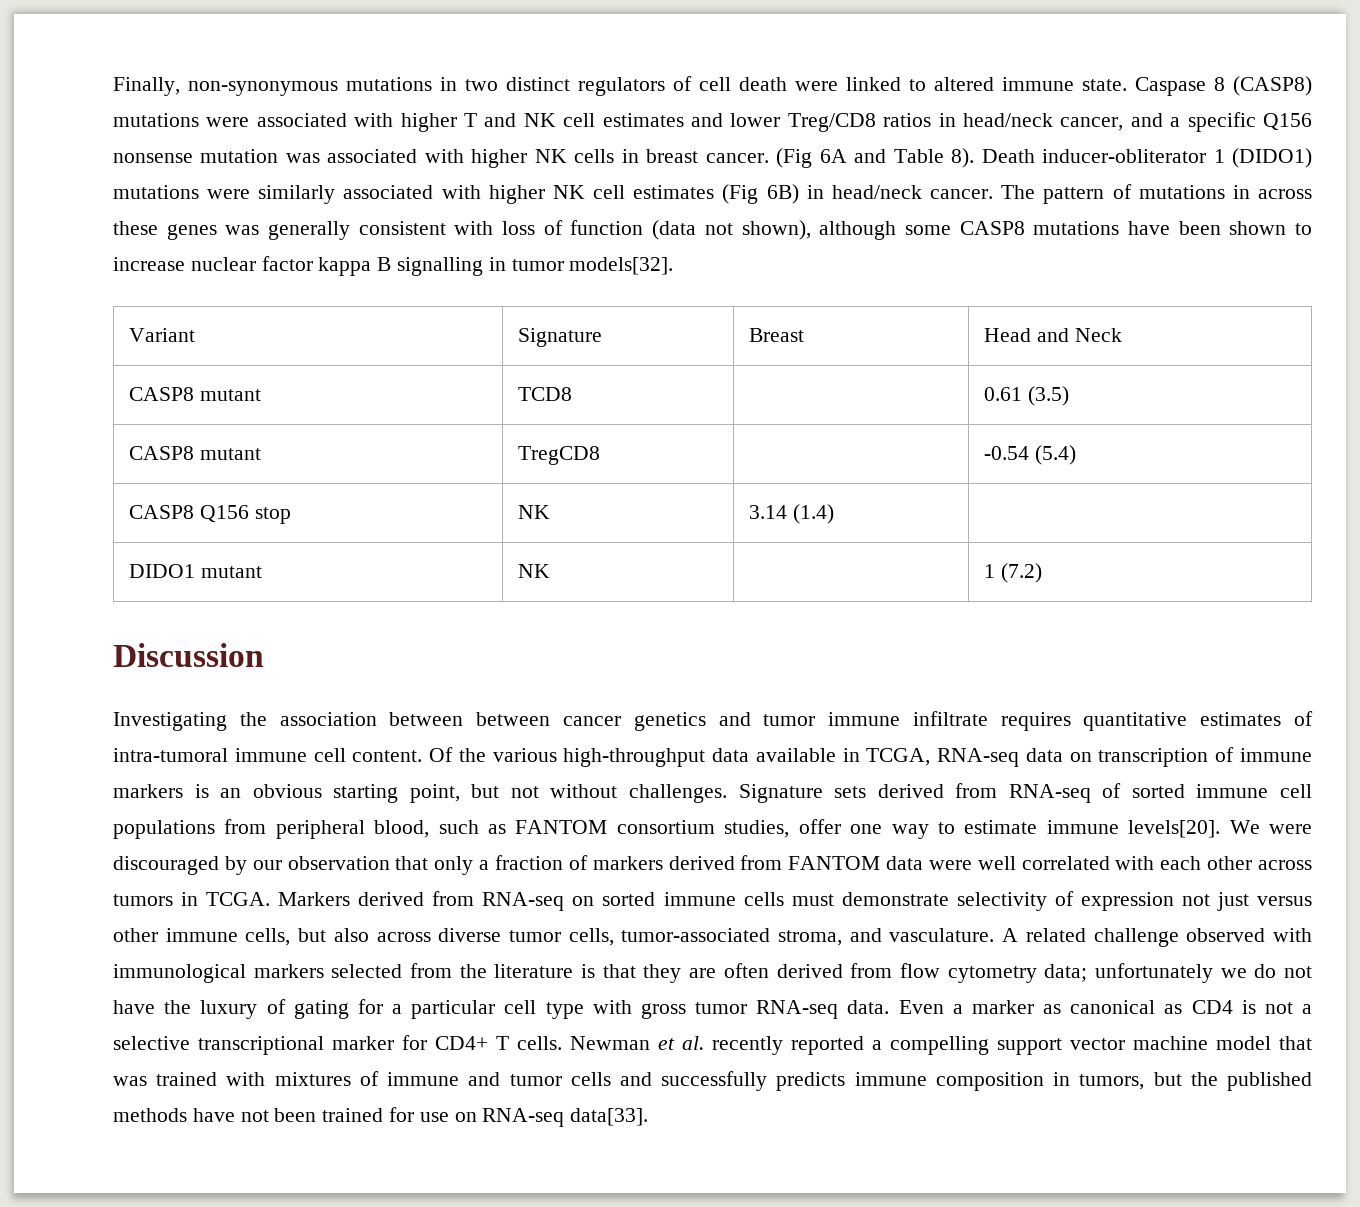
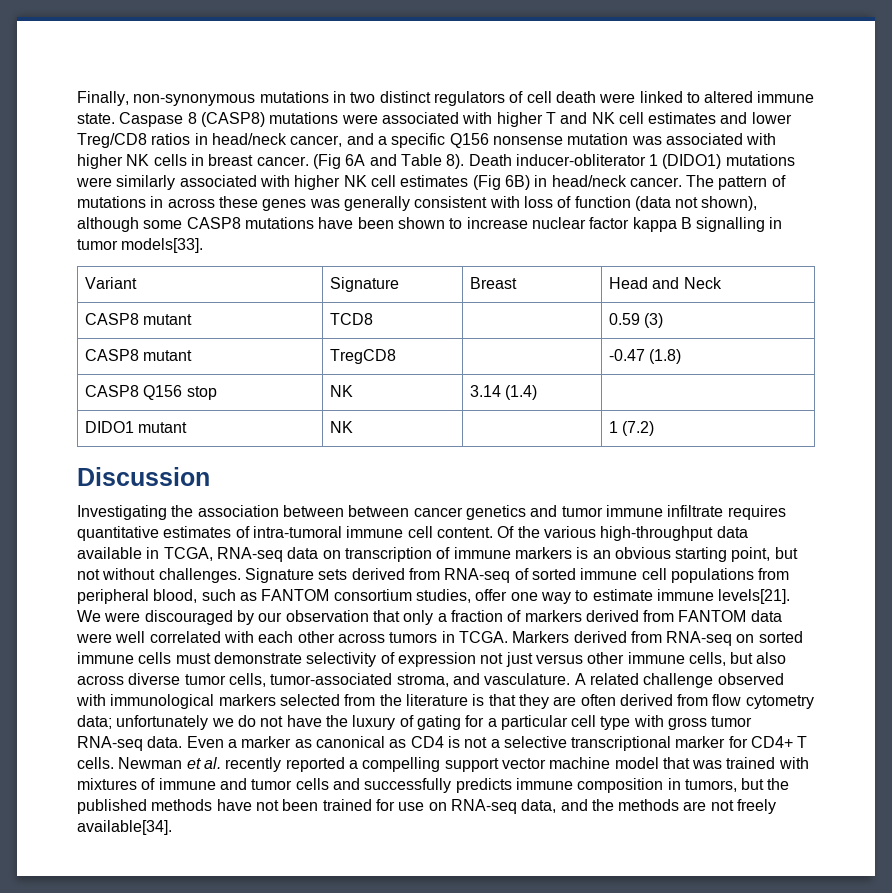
- The pattern of mutations in across these genes was generally consistent with loss of function (data not shown), although some CASP8 mutations have been shown to increase nuclear factor kappa B signalling in tumor models[32].
+ The pattern of mutations in across these genes was generally consistent with loss of function (data not shown), although some CASP8 mutations have been shown to increase nuclear factor kappa B signalling in tumor models[33].
- CASP8 mutant | TCD8 | | 0.61 (3.5)
+ CASP8 mutant | TCD8 | | 0.59 (3)
- CASP8 mutant | TregCD8 | | -0.54 (5.4)
+ CASP8 mutant | TregCD8 | | -0.47 (1.8)
- Signature sets derived from RNA-seq of sorted immune cell populations from peripheral blood, such as FANTOM consortium studies, offer one way to estimate immune levels[20].
+ Signature sets derived from RNA-seq of sorted immune cell populations from peripheral blood, such as FANTOM consortium studies, offer one way to estimate immune levels[21].
- Newman et al. recently reported a compelling support vector machine model that was trained with mixtures of immune and tumor cells and successfully predicts immune composition in tumors, but the published methods have not been trained for use on RNA-seq data[33].
+ Newman et al. recently reported a compelling support vector machine model that was trained with mixtures of immune and tumor cells and successfully predicts immune composition in tumors, but the published methods have not been trained for use on RNA-seq data, and the methods are not freely available[34].

